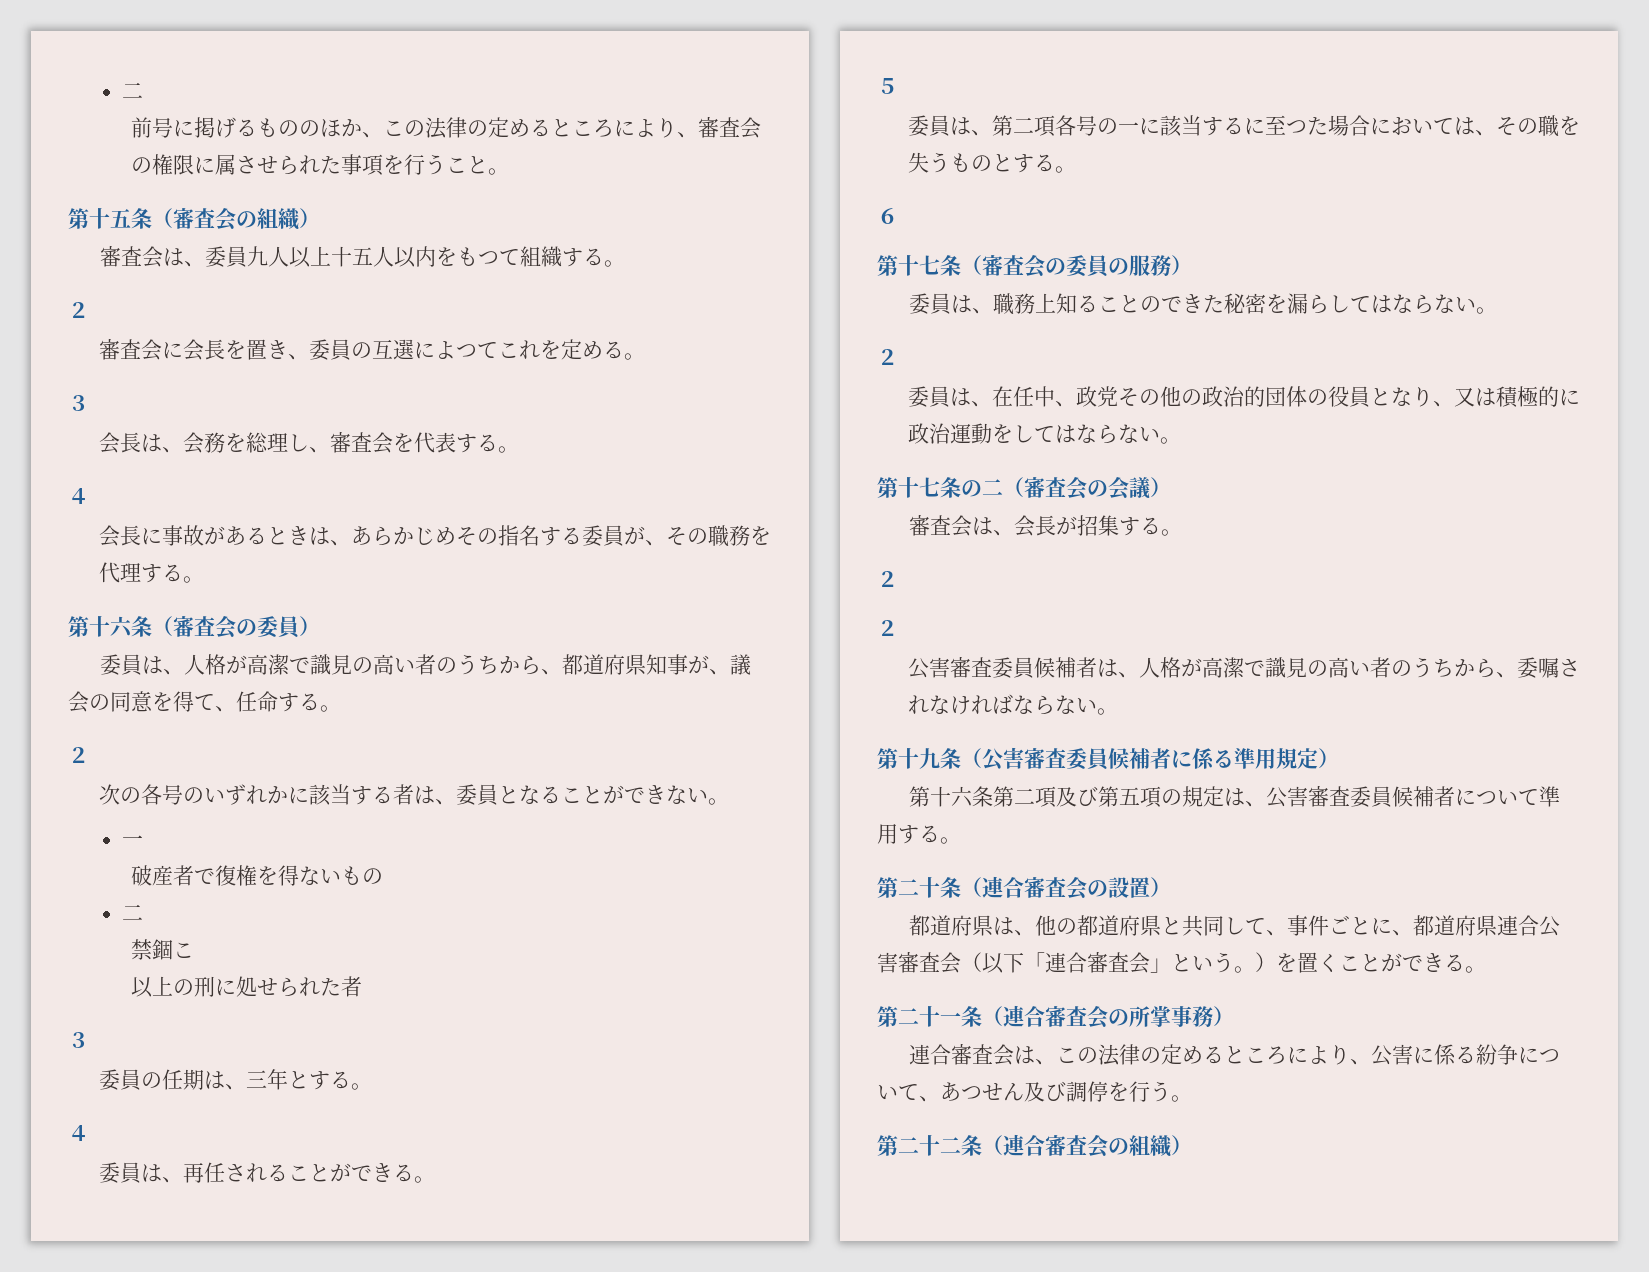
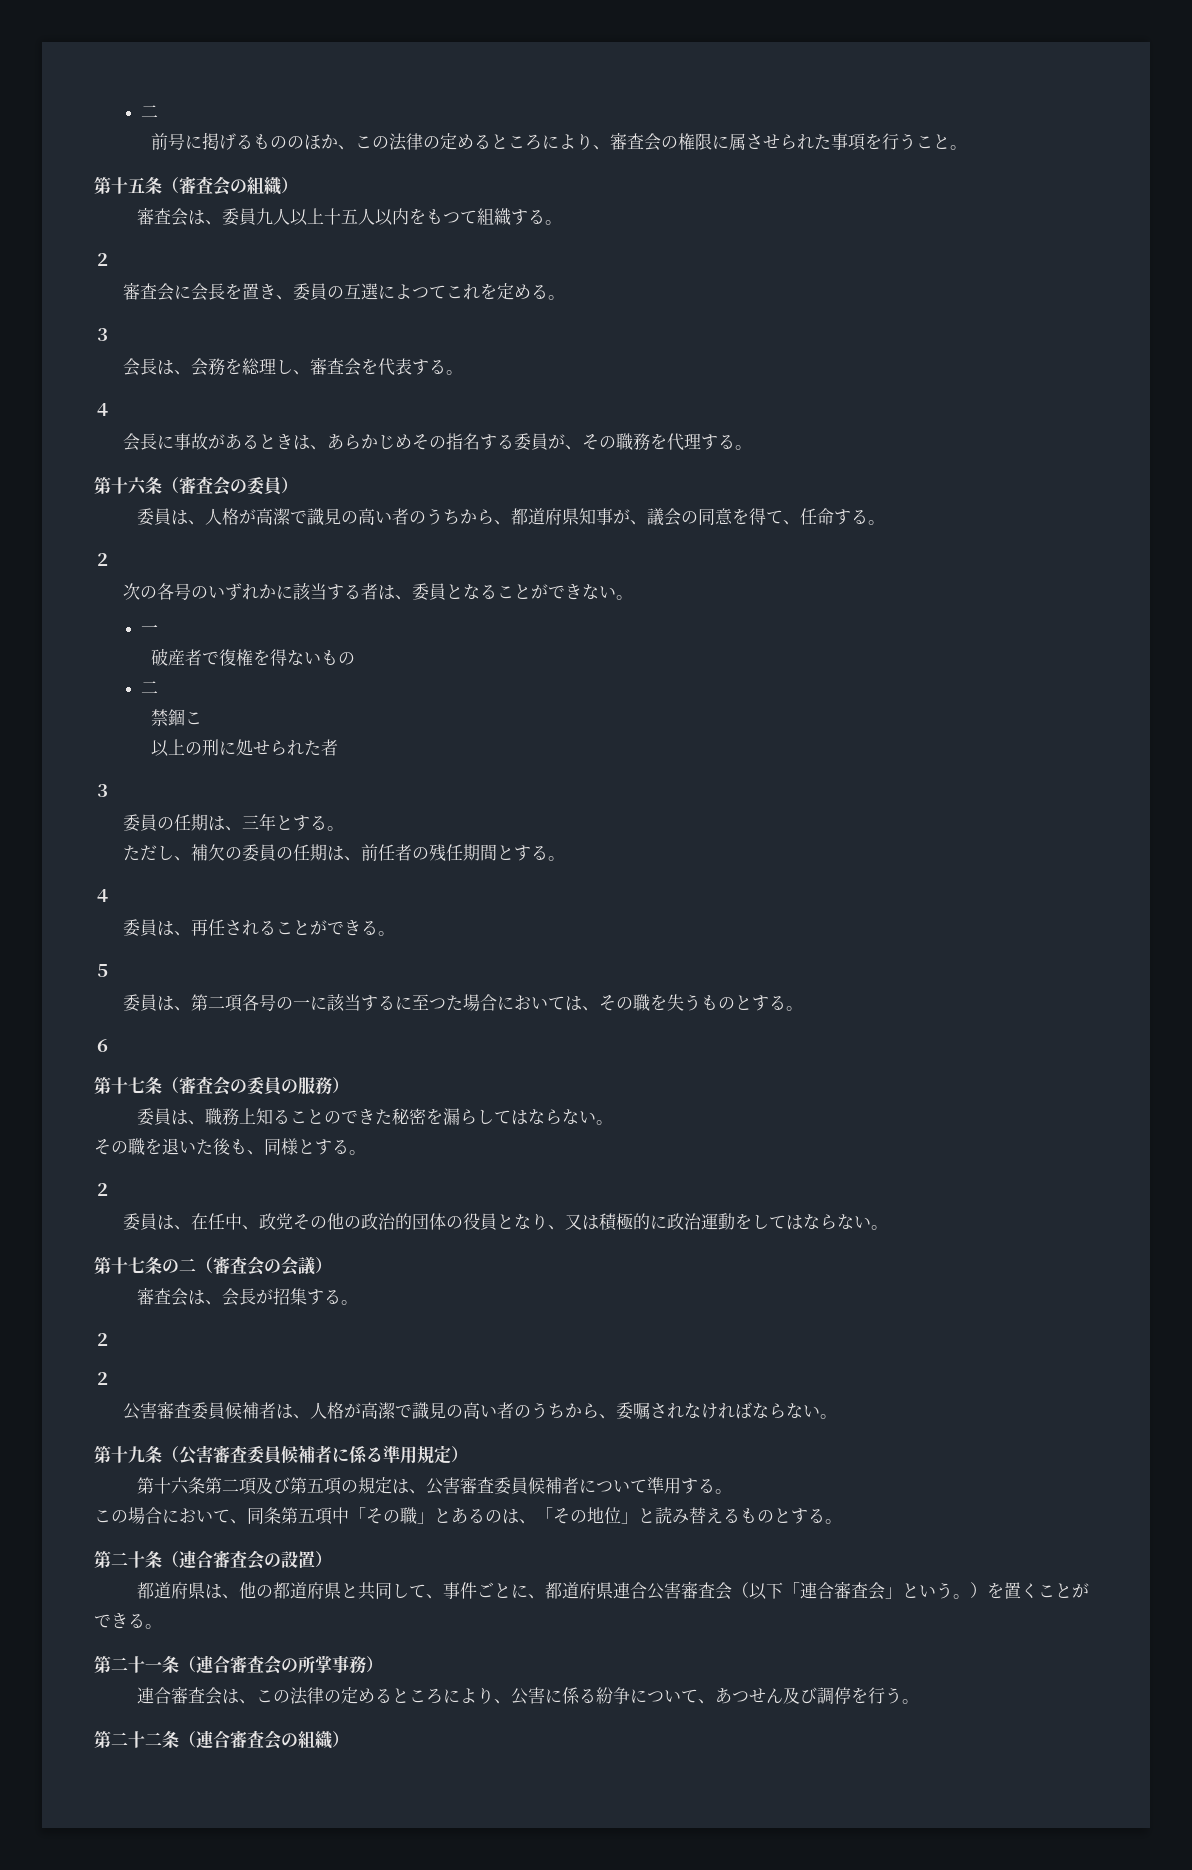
+ ただし、補欠の委員の任期は、前任者の残任期間とする。
+ その職を退いた後も、同様とする。
+ この場合において、同条第五項中「その職」とあるのは、「その地位」と読み替えるものとする。

